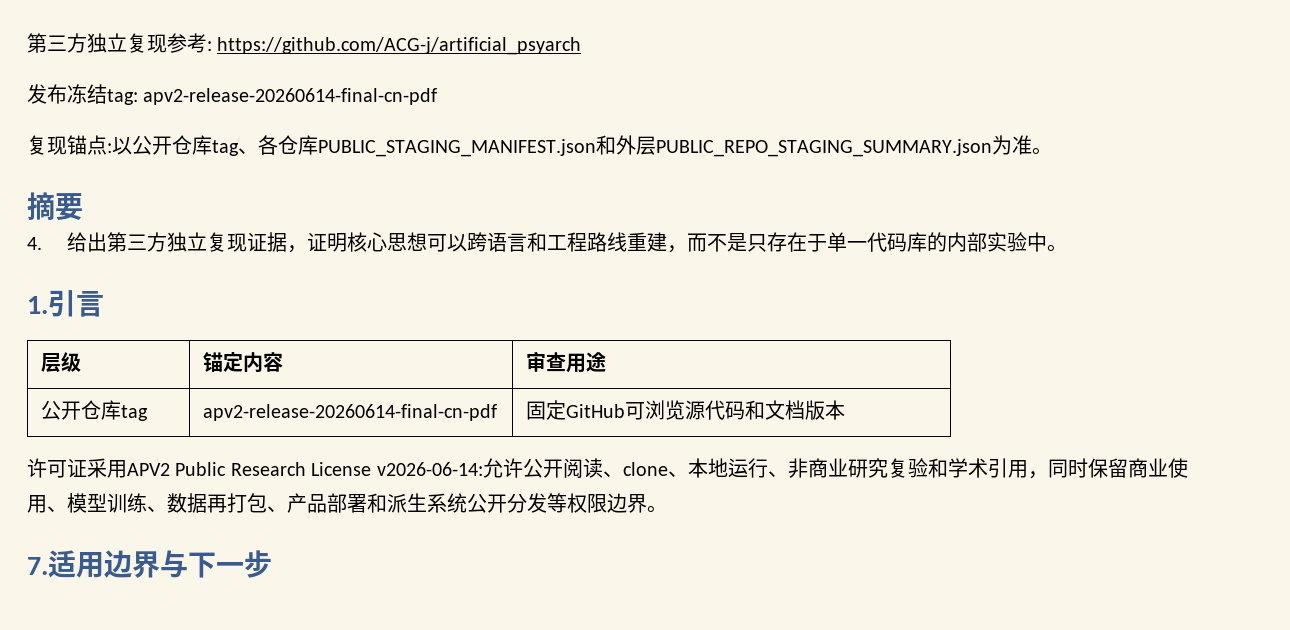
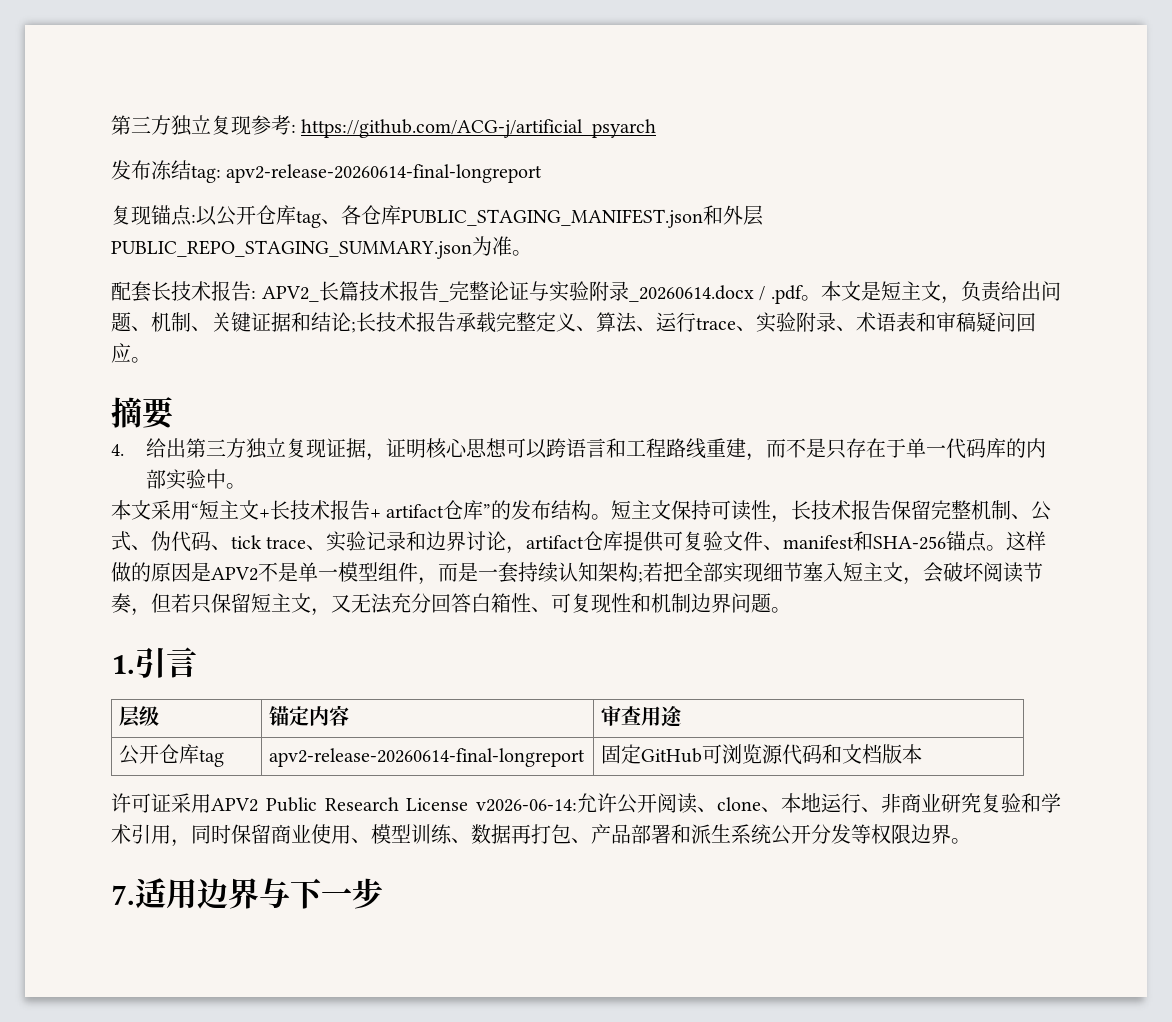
- 发布冻结tag: apv2-release-20260614-final-cn-pdf
+ 发布冻结tag: apv2-release-20260614-final-longreport
+ 配套长技术报告: APV2_长篇技术报告_完整论证与实验附录_20260614.docx / .pdf。本文是短主文，负责给出问题、机制、关键证据和结论;长技术报告承载完整定义、算法、运行trace、实验附录、术语表和审稿疑问回应。
+ 本文采用“短主文+长技术报告+ artifact仓库”的发布结构。短主文保持可读性，长技术报告保留完整机制、公式、伪代码、tick trace、实验记录和边界讨论，artifact仓库提供可复验文件、manifest和SHA-256锚点。这样做的原因是APV2不是单一模型组件，而是一套持续认知架构;若把全部实现细节塞入短主文，会破坏阅读节奏，但若只保留短主文，又无法充分回答白箱性、可复现性和机制边界问题。
- 公开仓库tag | apv2-release-20260614-final-cn-pdf | 固定GitHub可浏览源代码和文档版本
+ 公开仓库tag | apv2-release-20260614-final-longreport | 固定GitHub可浏览源代码和文档版本

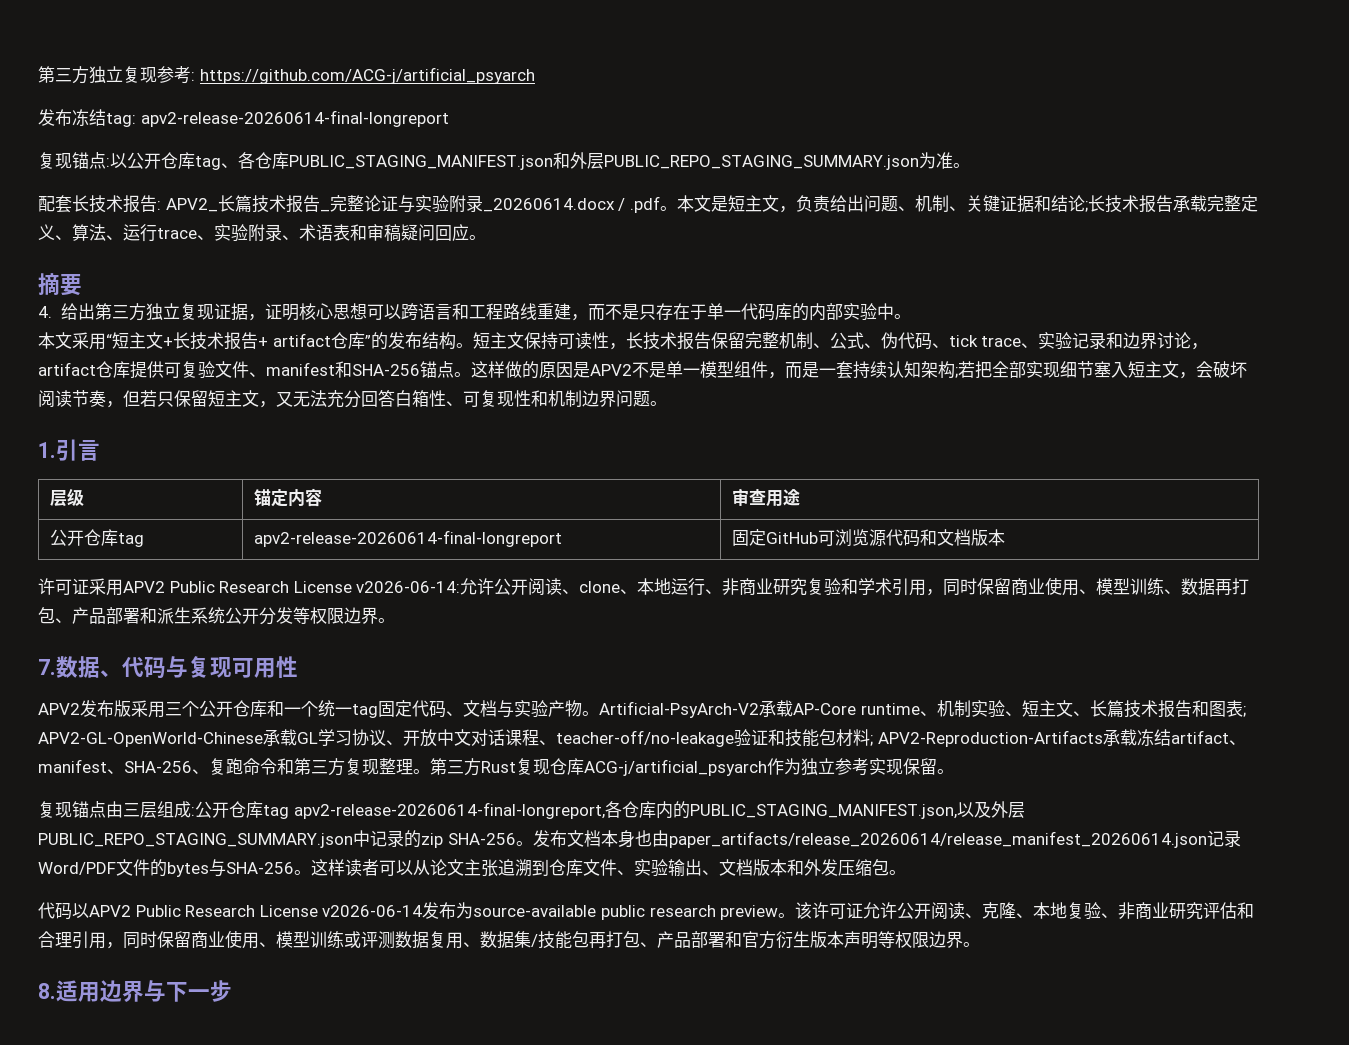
- 7.适用边界与下一步
+ 7.数据、代码与复现可用性
+ APV2发布版采用三个公开仓库和一个统一tag固定代码、文档与实验产物。Artificial-PsyArch-V2承载AP-Core runtime、机制实验、短主文、长篇技术报告和图表; APV2-GL-OpenWorld-Chinese承载GL学习协议、开放中文对话课程、teacher-off/no-leakage验证和技能包材料; APV2-Reproduction-Artifacts承载冻结artifact、manifest、SHA-256、复跑命令和第三方复现整理。第三方Rust复现仓库ACG-j/artificial_psyarch作为独立参考实现保留。
+ 复现锚点由三层组成:公开仓库tag apv2-release-20260614-final-longreport,各仓库内的PUBLIC_STAGING_MANIFEST.json,以及外层PUBLIC_REPO_STAGING_SUMMARY.json中记录的zip SHA-256。发布文档本身也由paper_artifacts/release_20260614/release_manifest_20260614.json记录Word/PDF文件的bytes与SHA-256。这样读者可以从论文主张追溯到仓库文件、实验输出、文档版本和外发压缩包。
+ 代码以APV2 Public Research License v2026-06-14发布为source-available public research preview。该许可证允许公开阅读、克隆、本地复验、非商业研究评估和合理引用，同时保留商业使用、模型训练或评测数据复用、数据集/技能包再打包、产品部署和官方衍生版本声明等权限边界。
+ 8.适用边界与下一步

